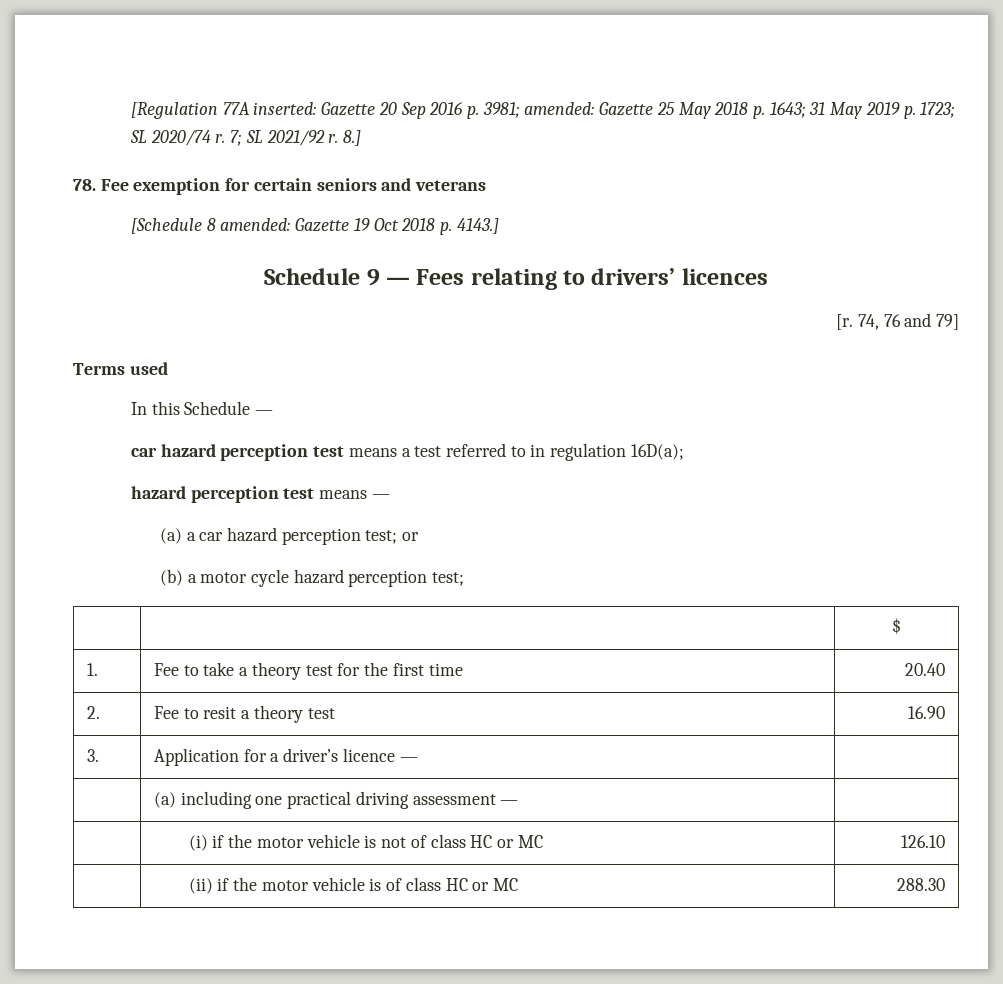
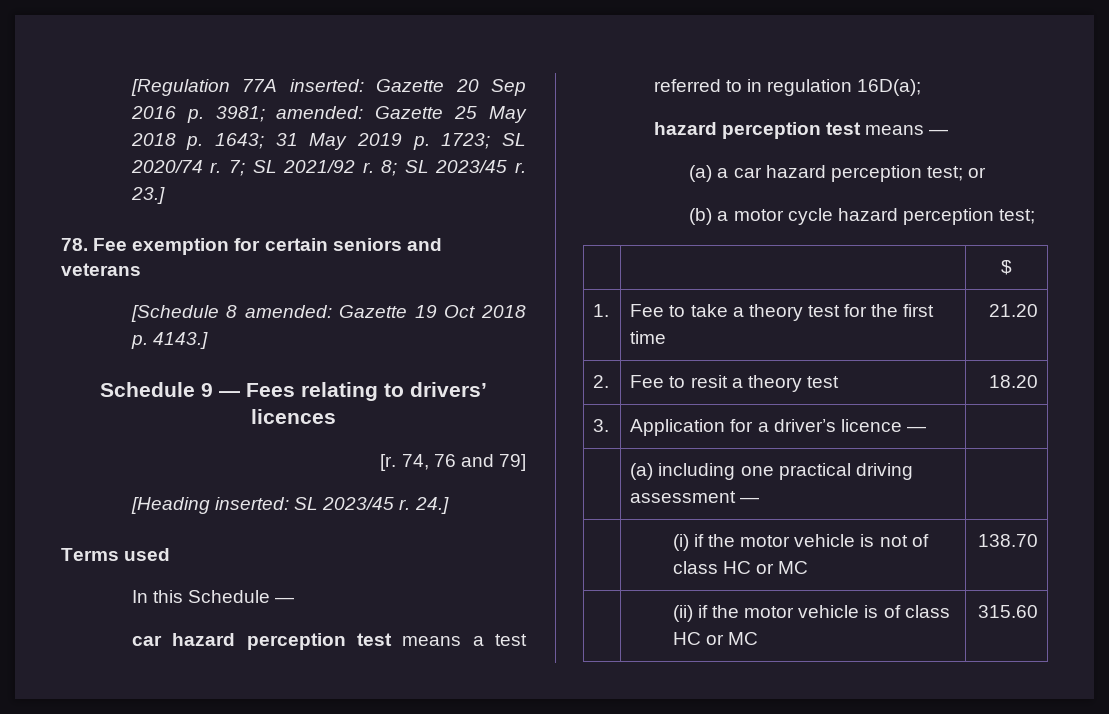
- 8.]
+ 8; SL 2023/45 r. 23.]
+ [Heading inserted: SL 2023/45 r. 24.]
- 1. | Fee to take a theory test for the first time | 20.40
+ 1. | Fee to take a theory test for the first time | 21.20
- 2. | Fee to resit a theory test | 16.90
+ 2. | Fee to resit a theory test | 18.20
- | (i) if the motor vehicle is not of class HC or MC | 126.10
+ | (i) if the motor vehicle is not of class HC or MC | 138.70
- | (ii) if the motor vehicle is of class HC or MC | 288.30
+ | (ii) if the motor vehicle is of class HC or MC | 315.60

